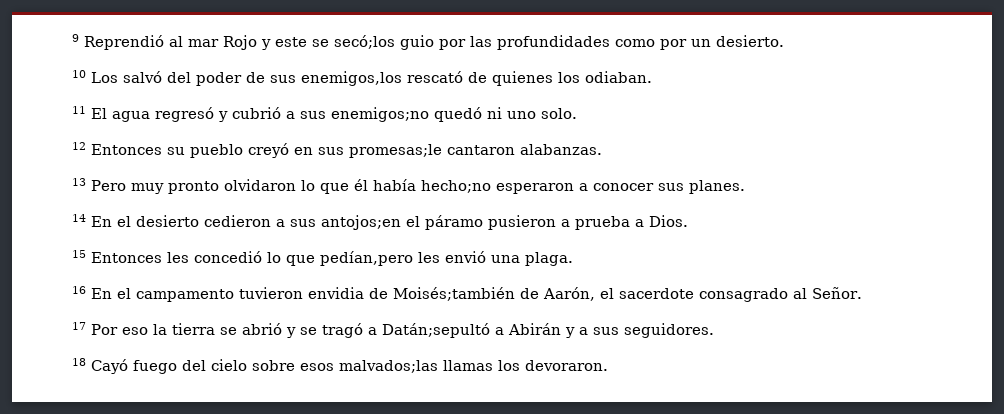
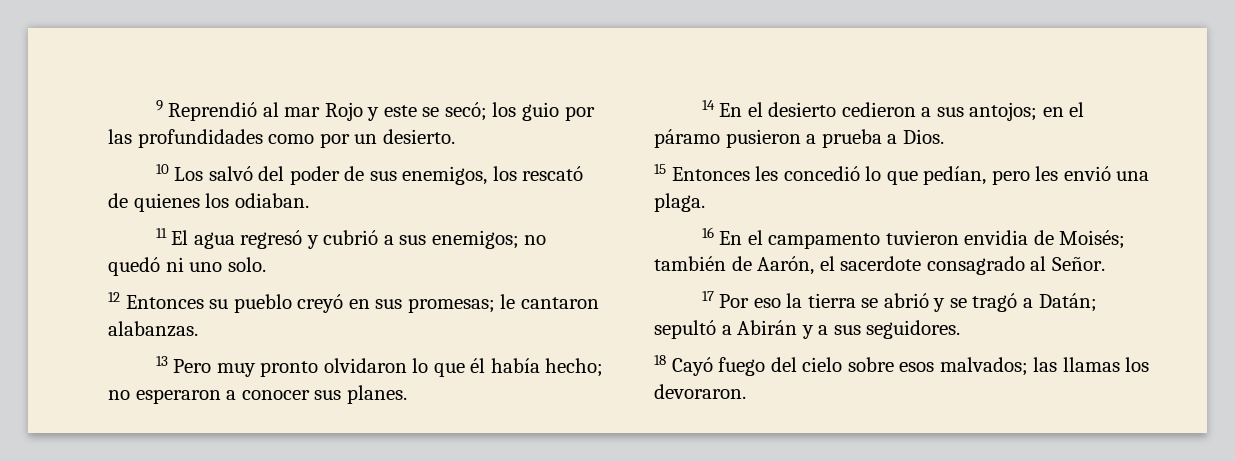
- 9 Reprendió al mar Rojo y este se secó;los guio por las profundidades como por un desierto.
+ 9 Reprendió al mar Rojo y este se secó; los guio por las profundidades como por un desierto.
- 10 Los salvó del poder de sus enemigos,los rescató de quienes los odiaban.
+ 10 Los salvó del poder de sus enemigos, los rescató de quienes los odiaban.
- 11 El agua regresó y cubrió a sus enemigos;no quedó ni uno solo.
+ 11 El agua regresó y cubrió a sus enemigos; no quedó ni uno solo.
- 12 Entonces su pueblo creyó en sus promesas;le cantaron alabanzas.
+ 12 Entonces su pueblo creyó en sus promesas; le cantaron alabanzas.
- 13 Pero muy pronto olvidaron lo que él había hecho;no esperaron a conocer sus planes.
+ 13 Pero muy pronto olvidaron lo que él había hecho; no esperaron a conocer sus planes.
- 14 En el desierto cedieron a sus antojos;en el páramo pusieron a prueba a Dios.
+ 14 En el desierto cedieron a sus antojos; en el páramo pusieron a prueba a Dios.
- 15 Entonces les concedió lo que pedían,pero les envió una plaga.
+ 15 Entonces les concedió lo que pedían, pero les envió una plaga.
- 16 En el campamento tuvieron envidia de Moisés;también de Aarón, el sacerdote consagrado al Señor.
+ 16 En el campamento tuvieron envidia de Moisés; también de Aarón, el sacerdote consagrado al Señor.
- 17 Por eso la tierra se abrió y se tragó a Datán;sepultó a Abirán y a sus seguidores.
+ 17 Por eso la tierra se abrió y se tragó a Datán; sepultó a Abirán y a sus seguidores.
- 18 Cayó fuego del cielo sobre esos malvados;las llamas los devoraron.
+ 18 Cayó fuego del cielo sobre esos malvados; las llamas los devoraron.

